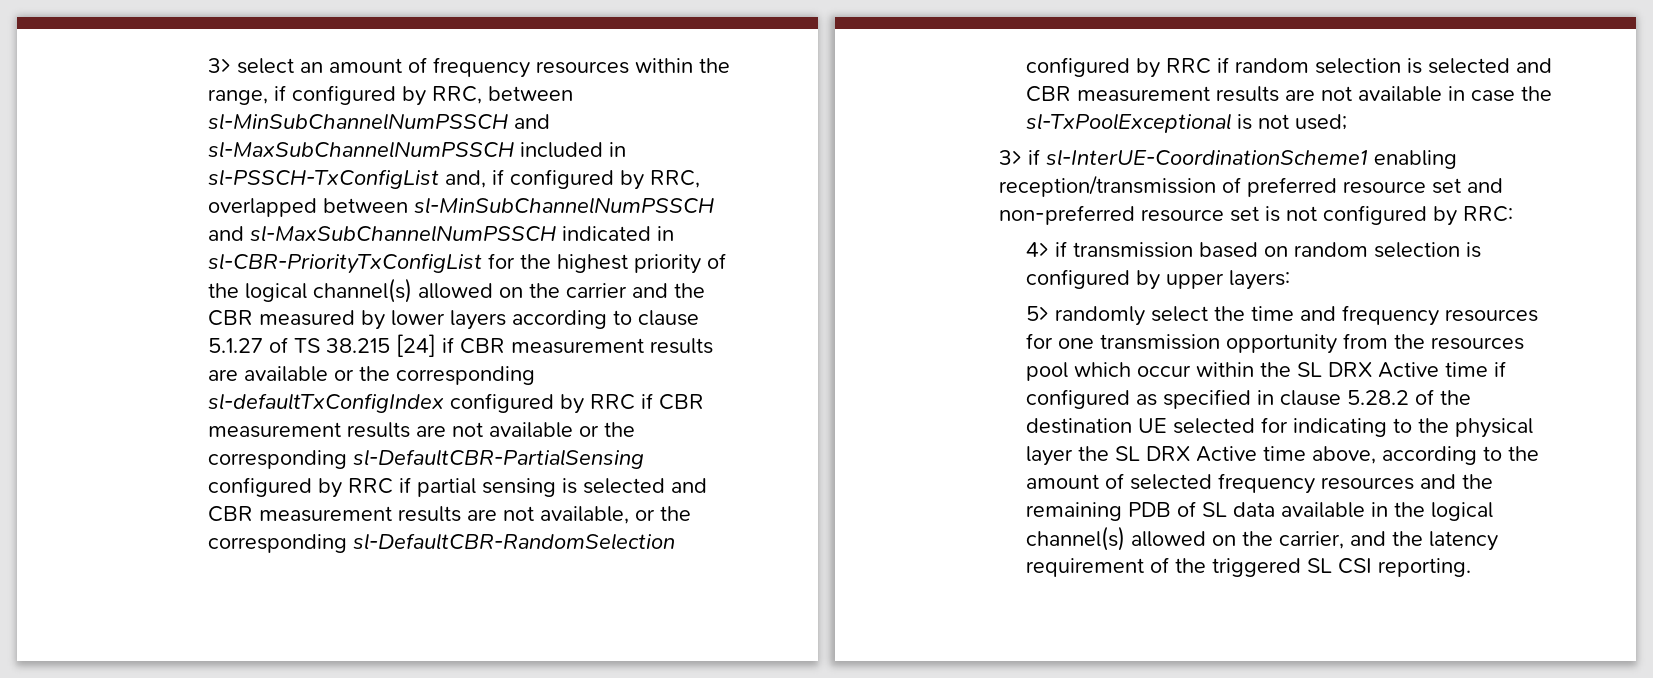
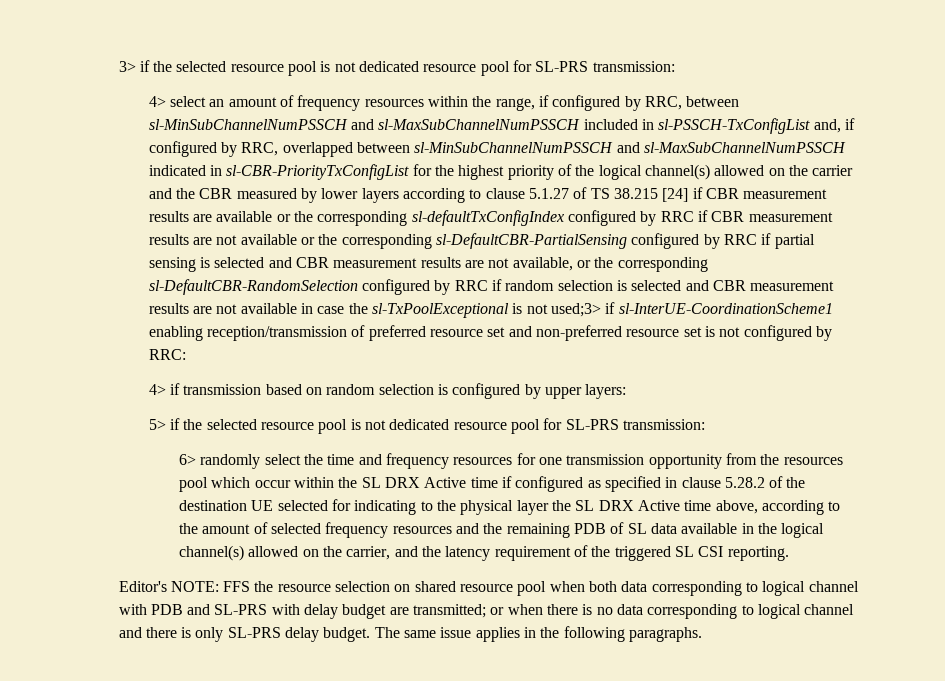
- 3> select an amount of frequency resources within the range, if configured by RRC, between sl-MinSubChannelNumPSSCH and sl-MaxSubChannelNumPSSCH included in sl-PSSCH-TxConfigList and, if configured by RRC, overlapped between sl-MinSubChannelNumPSSCH and sl-MaxSubChannelNumPSSCH indicated in sl-CBR-PriorityTxConfigList for the highest priority of the logical channel(s) allowed on the carrier and the CBR measured by lower layers according to clause 5.1.27 of TS 38.215 [24] if CBR measurement results are available or the corresponding sl-defaultTxConfigIndex configured by RRC if CBR measurement results are not available or the corresponding sl-DefaultCBR-PartialSensing configured by RRC if partial sensing is selected and CBR measurement results are not available, or the corresponding sl-DefaultCBR-RandomSelection configured by RRC if random selection is selected and CBR measurement results are not available in case the sl-TxPoolExceptional is not used;
- 3> if sl-InterUE-CoordinationScheme1 enabling reception/transmission of preferred resource set and non-preferred resource set is not configured by RRC:
+ 3> if the selected resource pool is not dedicated resource pool for SL-PRS transmission:
+ 4> select an amount of frequency resources within the range, if configured by RRC, between sl-MinSubChannelNumPSSCH and sl-MaxSubChannelNumPSSCH included in sl-PSSCH-TxConfigList and, if configured by RRC, overlapped between sl-MinSubChannelNumPSSCH and sl-MaxSubChannelNumPSSCH indicated in sl-CBR-PriorityTxConfigList for the highest priority of the logical channel(s) allowed on the carrier and the CBR measured by lower layers according to clause 5.1.27 of TS 38.215 [24] if CBR measurement results are available or the corresponding sl-defaultTxConfigIndex configured by RRC if CBR measurement results are not available or the corresponding sl-DefaultCBR-PartialSensing configured by RRC if partial sensing is selected and CBR measurement results are not available, or the corresponding sl-DefaultCBR-RandomSelection configured by RRC if random selection is selected and CBR measurement results are not available in case the sl-TxPoolExceptional is not used;3> if sl-InterUE-CoordinationScheme1 enabling reception/transmission of preferred resource set and non-preferred resource set is not configured by RRC:
- 5> randomly select the time and frequency resources for one transmission opportunity from the resources pool which occur within the SL DRX Active time if configured as specified in clause 5.28.2 of the destination UE selected for indicating to the physical layer the SL DRX Active time above, according to the amount of selected frequency resources and the remaining PDB of SL data available in the logical channel(s) allowed on the carrier, and the latency requirement of the triggered SL CSI reporting.
+ 5> if the selected resource pool is not dedicated resource pool for SL-PRS transmission:
+ 6> randomly select the time and frequency resources for one transmission opportunity from the resources pool which occur within the SL DRX Active time if configured as specified in clause 5.28.2 of the destination UE selected for indicating to the physical layer the SL DRX Active time above, according to the amount of selected frequency resources and the remaining PDB of SL data available in the logical channel(s) allowed on the carrier, and the latency requirement of the triggered SL CSI reporting.
+ Editor's NOTE: FFS the resource selection on shared resource pool when both data corresponding to logical channel with PDB and SL-PRS with delay budget are transmitted; or when there is no data corresponding to logical channel and there is only SL-PRS delay budget. The same issue applies in the following paragraphs.

